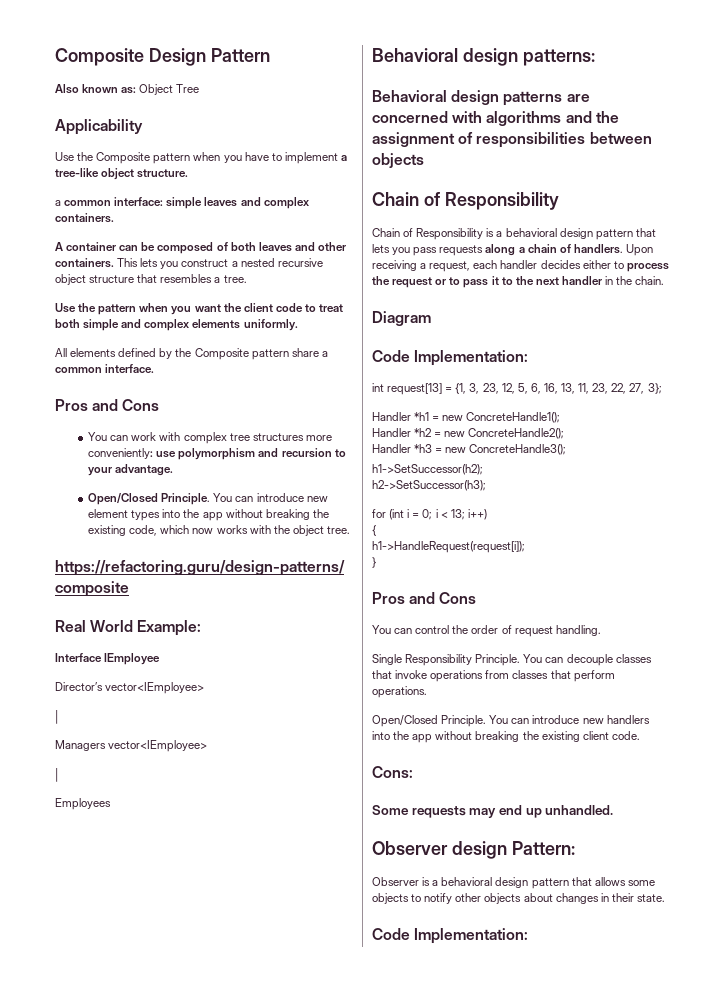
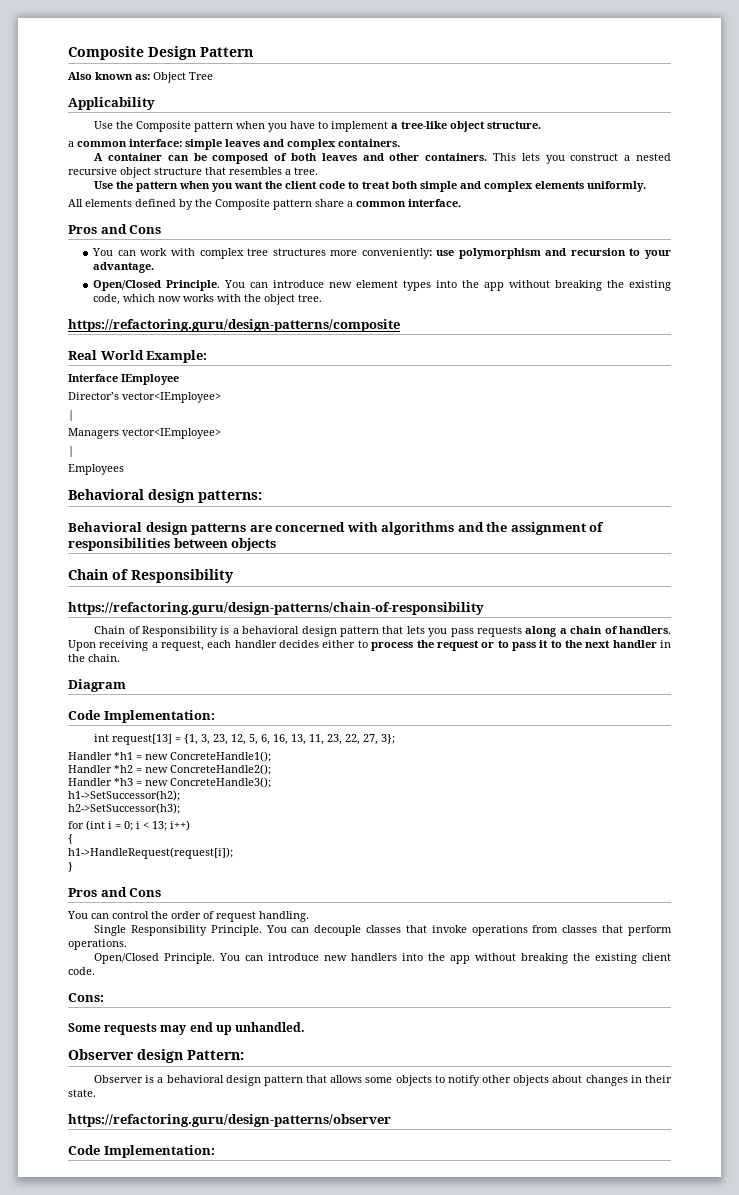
+ https://refactoring.guru/design-patterns/chain-of-responsibility
+ https://refactoring.guru/design-patterns/observer

